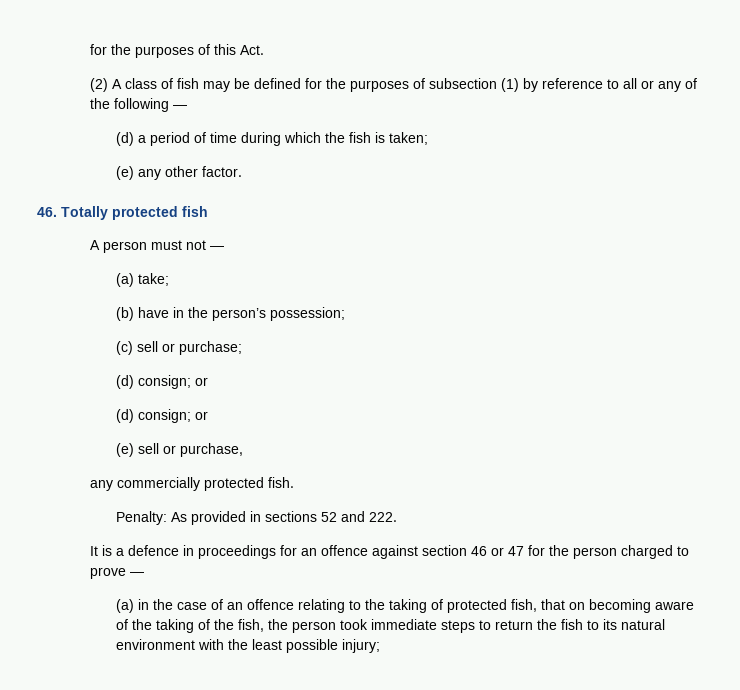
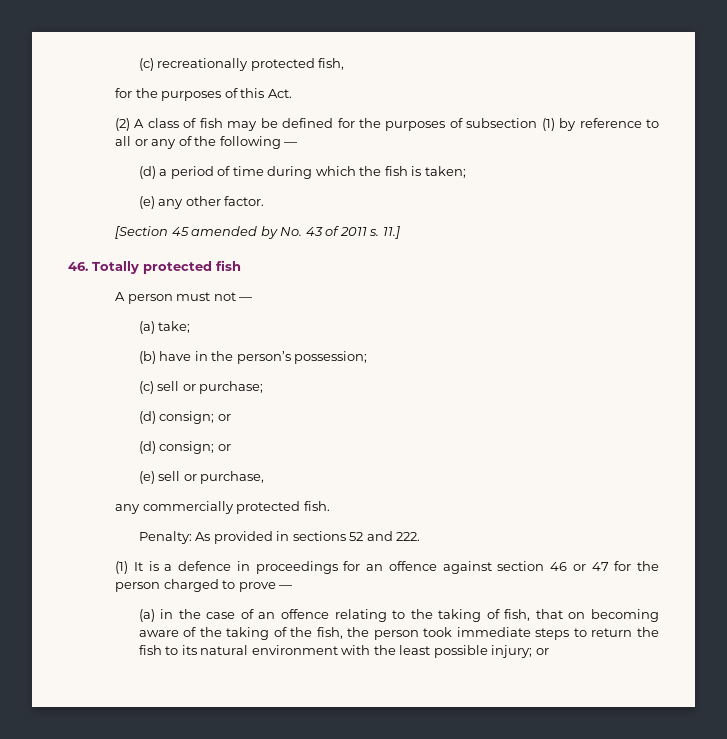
+ (c) recreationally protected fish,
+ [Section 45 amended by No. 43 of 2011 s. 11.]
- It is a defence in proceedings for an offence against section 46 or 47 for the person charged to prove —
+ (1) It is a defence in proceedings for an offence against section 46 or 47 for the person charged to prove —
- (a) in the case of an offence relating to the taking of protected fish, that on becoming aware of the taking of the fish, the person took immediate steps to return the fish to its natural environment with the least possible injury;
+ (a) in the case of an offence relating to the taking of fish, that on becoming aware of the taking of the fish, the person took immediate steps to return the fish to its natural environment with the least possible injury; or

